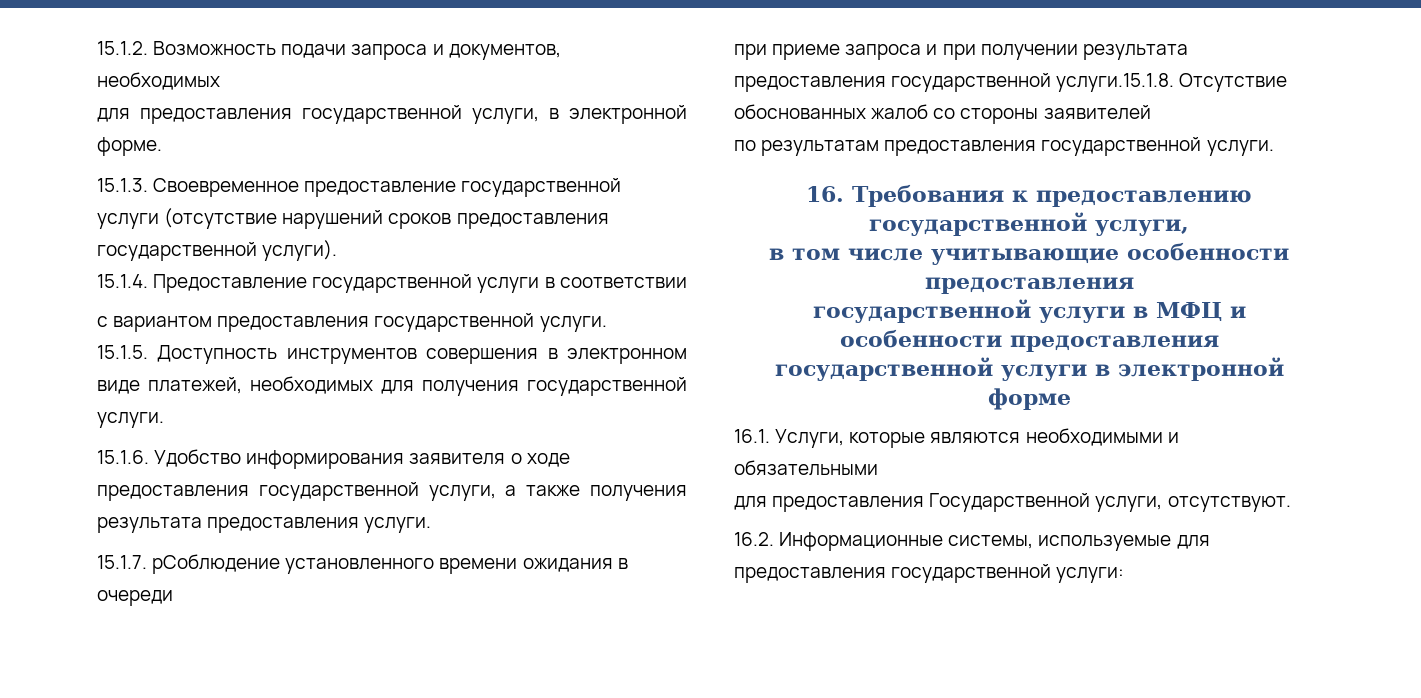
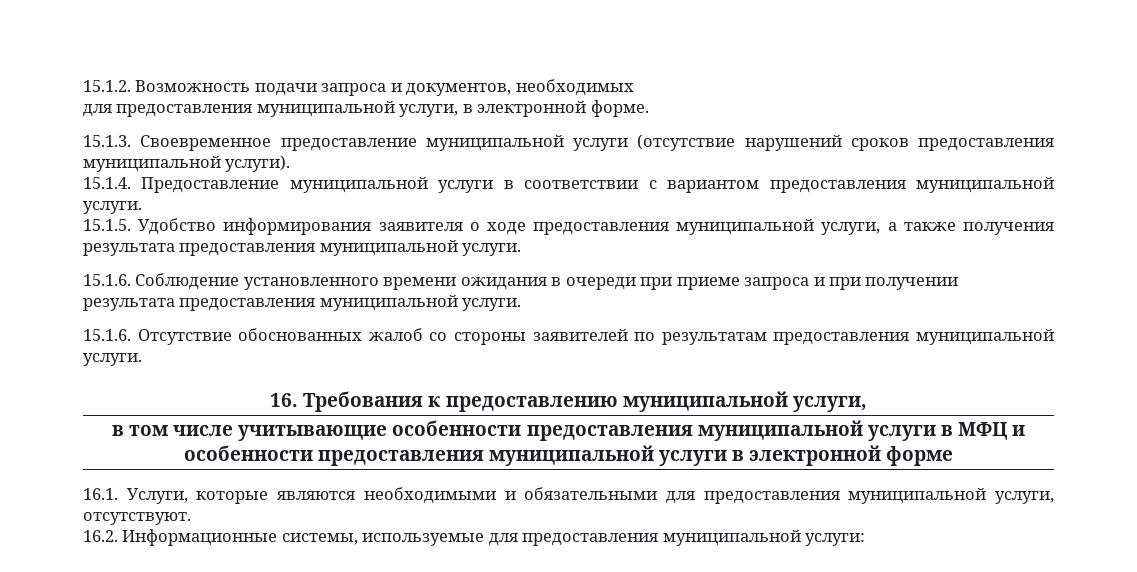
- для предоставления государственной услуги, в электронной форме.
+ для предоставления муниципальной услуги, в электронной форме.
- 15.1.3. Своевременное предоставление государственной услуги (отсутствие нарушений сроков предоставления государственной услуги).
+ 15.1.3. Своевременное предоставление муниципальной услуги (отсутствие нарушений сроков предоставления муниципальной услуги).
- 15.1.4. Предоставление государственной услуги в соответствии
- с вариантом предоставления государственной услуги.
+ 15.1.4. Предоставление муниципальной услуги в соответствии с вариантом предоставления муниципальной услуги.
- 15.1.5. Доступность инструментов совершения в электронном виде платежей, необходимых для получения государственной услуги.
- 15.1.6. Удобство информирования заявителя о ходе предоставления государственной услуги, а также получения результата предоставления услуги.
- 15.1.7. рСоблюдение установленного времени ожидания в очереди
- при приеме запроса и при получении результата предоставления государственной услуги.15.1.8. Отсутствие обоснованных жалоб со стороны заявителей
- по результатам предоставления государственной услуги.
+ 15.1.5. Удобство информирования заявителя о ходе предоставления муниципальной услуги, а также получения результата предоставления муниципальной услуги.
+ 15.1.6. Соблюдение установленного времени ожидания в очереди при приеме запроса и при получении результата предоставления муниципальной услуги.
+ 15.1.6. Отсутствие обоснованных жалоб со стороны заявителей по результатам предоставления муниципальной услуги.
- 16. Требования к предоставлению государственной услуги,
+ 16. Требования к предоставлению муниципальной услуги,
- в том числе учитывающие особенности предоставления
- государственной услуги в МФЦ и особенности предоставления государственной услуги в электронной форме
+ в том числе учитывающие особенности предоставления муниципальной услуги в МФЦ и особенности предоставления муниципальной услуги в электронной форме
- 16.1. Услуги, которые являются необходимыми и обязательными
- для предоставления Государственной услуги, отсутствуют.
+ 16.1. Услуги, которые являются необходимыми и обязательными для предоставления муниципальной услуги, отсутствуют.
- 16.2. Информационные системы, используемые для предоставления государственной услуги:
+ 16.2. Информационные системы, используемые для предоставления муниципальной услуги:

